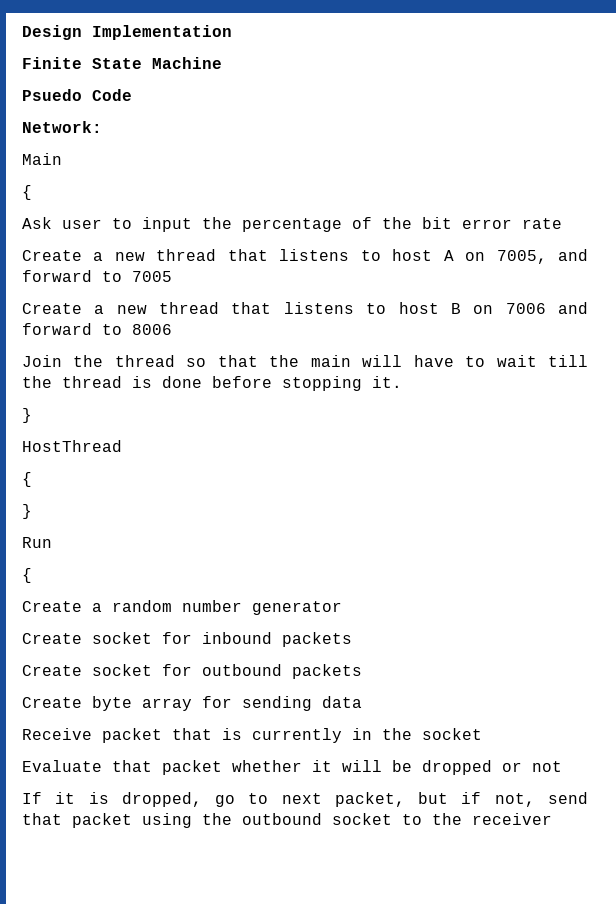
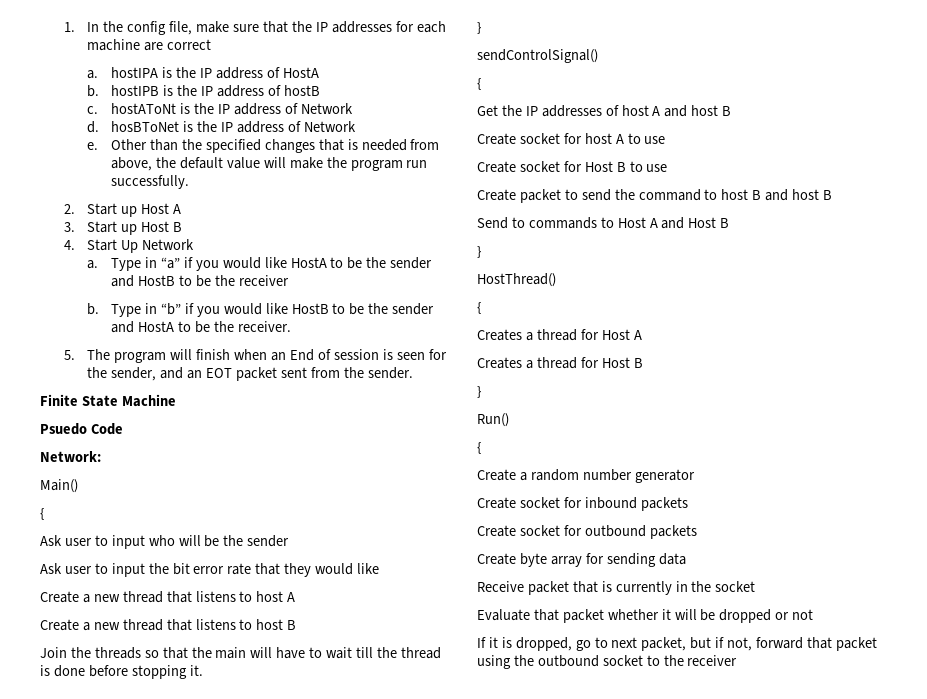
- Design Implementation
+ 1. In the config file, make sure that the IP addresses for each machine are correct
+ a. hostIPA is the IP address of HostA
+ b. hostIPB is the IP address of hostB
+ c. hostAToNt is the IP address of Network
+ d. hosBToNet is the IP address of Network
+ e. Other than the specified changes that is needed from above, the default value will make the program run successfully.
+ 2. Start up Host A
+ 3. Start up Host B
+ 4. Start Up Network
+ a. Type in “a” if you would like HostA to be the sender and HostB to be the receiver
+ b. Type in “b” if you would like HostB to be the sender and HostA to be the receiver.
+ 5. The program will finish when an End of session is seen for the sender, and an EOT packet sent from the sender.
- Main
+ Main()
- Ask user to input the percentage of the bit error rate
+ Ask user to input who will be the sender
+ Ask user to input the bit error rate that they would like
- Create a new thread that listens to host A on 7005, and forward to 7005
+ Create a new thread that listens to host A
- Create a new thread that listens to host B on 7006 and forward to 8006
+ Create a new thread that listens to host B
- Join the thread so that the main will have to wait till the thread is done before stopping it.
+ Join the threads so that the main will have to wait till the thread is done before stopping it.
- HostThread
+ sendControlSignal()
  {
+ Get the IP addresses of host A and host B
+ Create socket for host A to use
+ Create socket for Host B to use
+ Create packet to send the command to host B and host B
+ Send to commands to Host A and Host B
  }
- Run
+ HostThread()
+ {
+ Creates a thread for Host A
+ Creates a thread for Host B
+ }
+ Run()
- If it is dropped, go to next packet, but if not, send that packet using the outbound socket to the receiver
+ If it is dropped, go to next packet, but if not, forward that packet using the outbound socket to the receiver

